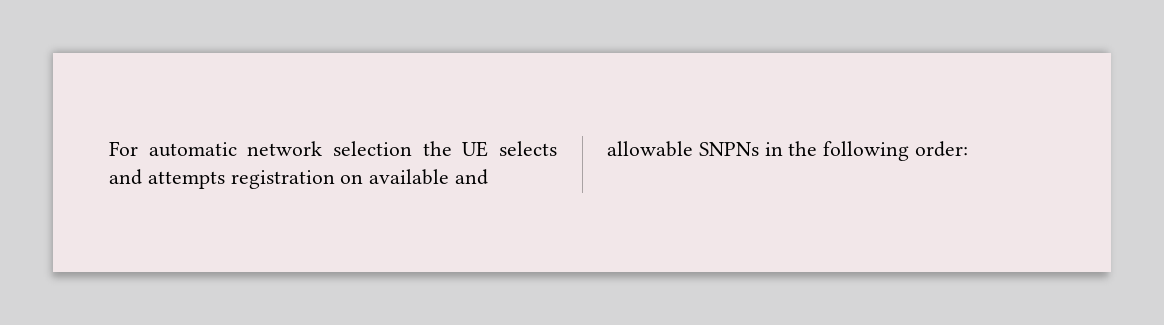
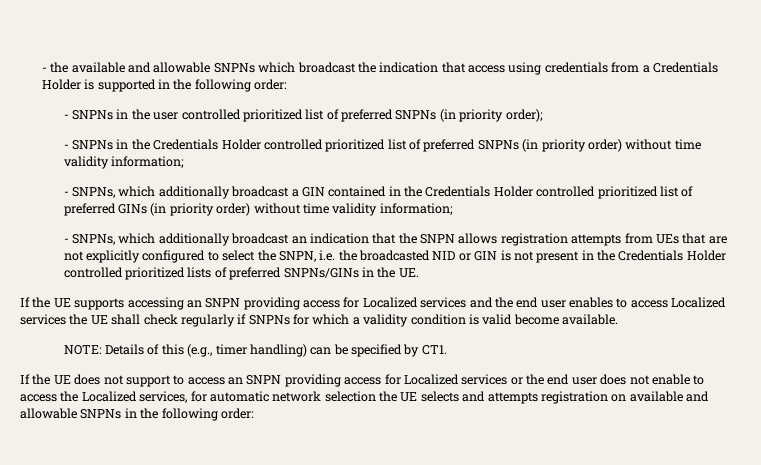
- For automatic network selection the UE selects and attempts registration on available and allowable SNPNs in the following order:
+ - the available and allowable SNPNs which broadcast the indication that access using credentials from a Credentials Holder is supported in the following order:
+ - SNPNs in the user controlled prioritized list of preferred SNPNs (in priority order);
+ - SNPNs in the Credentials Holder controlled prioritized list of preferred SNPNs (in priority order) without time validity information;
+ - SNPNs, which additionally broadcast a GIN contained in the Credentials Holder controlled prioritized list of preferred GINs (in priority order) without time validity information;
+ - SNPNs, which additionally broadcast an indication that the SNPN allows registration attempts from UEs that are not explicitly configured to select the SNPN, i.e. the broadcasted NID or GIN is not present in the Credentials Holder controlled prioritized lists of preferred SNPNs/GINs in the UE.
+ If the UE supports accessing an SNPN providing access for Localized services and the end user enables to access Localized services the UE shall check regularly if SNPNs for which a validity condition is valid become available.
+ NOTE: Details of this (e.g., timer handling) can be specified by CT1.
+ If the UE does not support to access an SNPN providing access for Localized services or the end user does not enable to access the Localized services, for automatic network selection the UE selects and attempts registration on available and allowable SNPNs in the following order:

